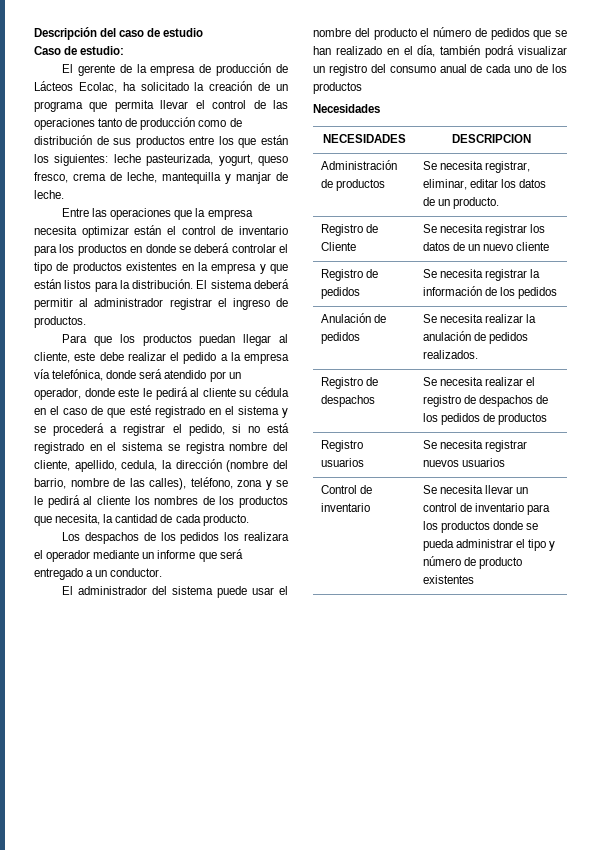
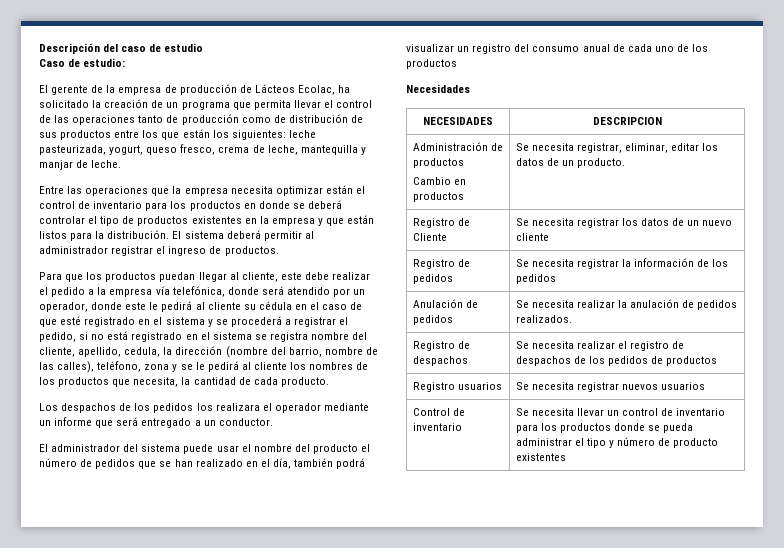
- Administración de productos | Se necesita registrar, eliminar, editar los datos de un producto.
+ Administración de productos
+ Cambio en productos | Se necesita registrar, eliminar, editar los datos de un producto.

